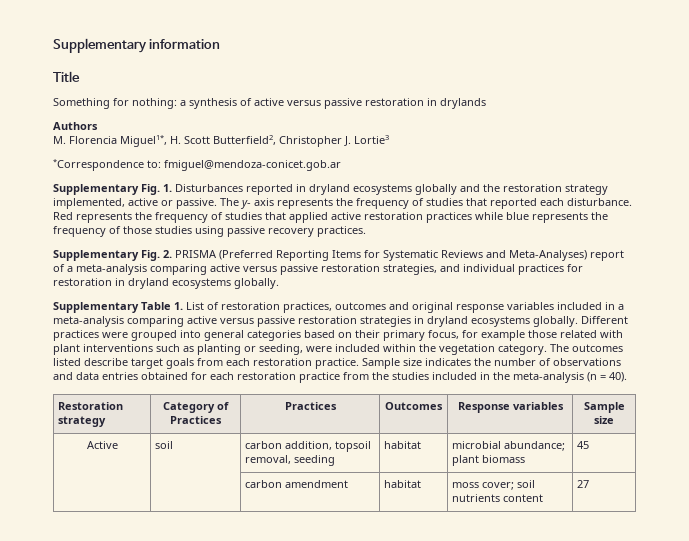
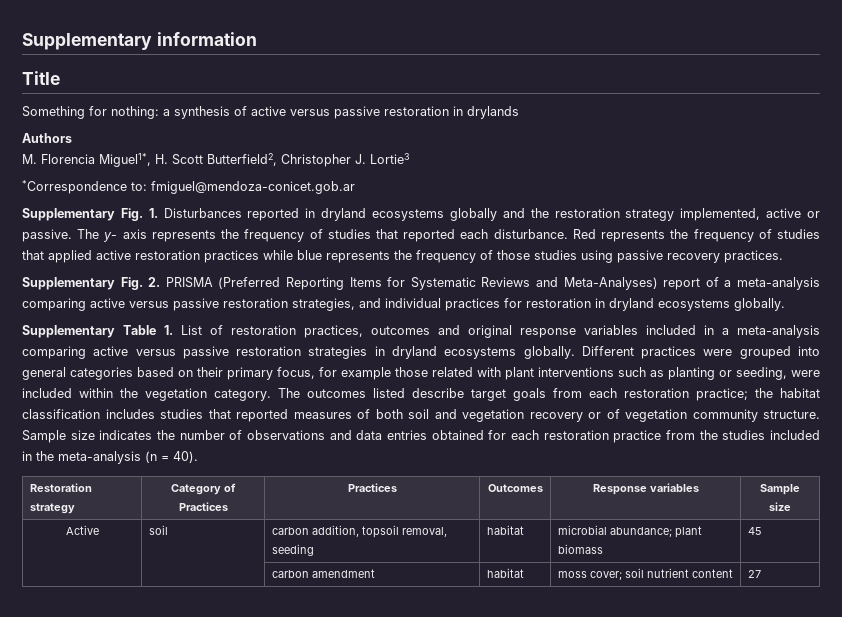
- The outcomes listed describe target goals from each restoration practice.
+ The outcomes listed describe target goals from each restoration practice; the habitat classification includes studies that reported measures of both soil and vegetation recovery or of vegetation community structure.
- | | carbon amendment | habitat | moss cover; soil nutrients content | 27
+ | | carbon amendment | habitat | moss cover; soil nutrient content | 27

